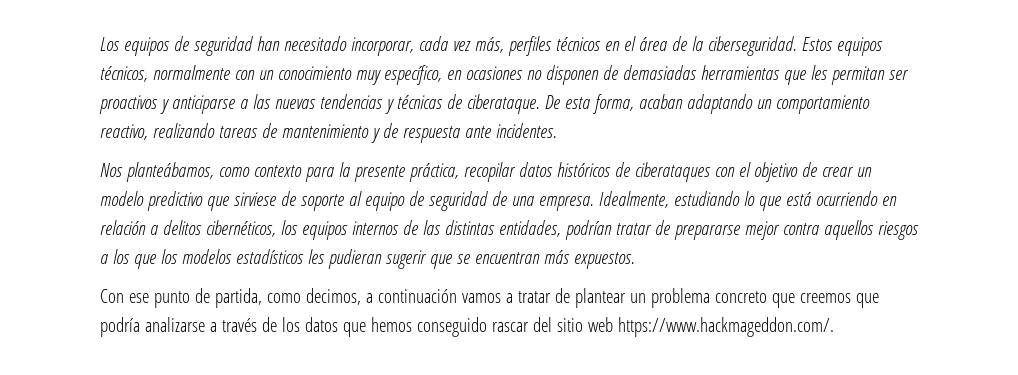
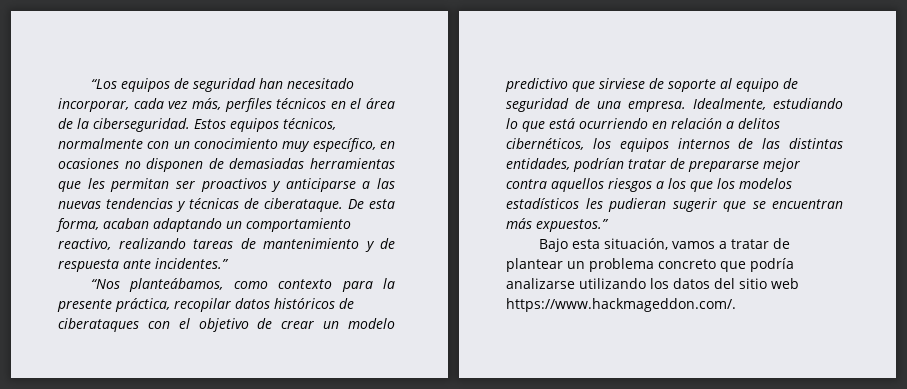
- Los equipos de seguridad han necesitado incorporar, cada vez más, perfiles técnicos en el área de la ciberseguridad.
+ “Los equipos de seguridad han necesitado incorporar, cada vez más, perfiles técnicos en el área de la ciberseguridad.
- De esta forma, acaban adaptando un comportamiento reactivo, realizando tareas de mantenimiento y de respuesta ante incidentes.
- Nos planteábamos, como contexto para la presente práctica, recopilar datos históricos de ciberataques con el objetivo de crear un modelo predictivo que sirviese de soporte al equipo de seguridad de una empresa.
+ De esta forma, acaban adaptando un comportamiento reactivo, realizando tareas de mantenimiento y de respuesta ante incidentes.”
+ “Nos planteábamos, como contexto para la presente práctica, recopilar datos históricos de ciberataques con el objetivo de crear un modelo predictivo que sirviese de soporte al equipo de seguridad de una empresa.
- Idealmente, estudiando lo que está ocurriendo en relación a delitos cibernéticos, los equipos internos de las distintas entidades, podrían tratar de prepararse mejor contra aquellos riesgos a los que los modelos estadísticos les pudieran sugerir que se encuentran más expuestos.
- Con ese punto de partida, como decimos, a continuación vamos a tratar de plantear un problema concreto que creemos que podría analizarse a través de los datos que hemos conseguido rascar del sitio web https://www.hackmageddon.com/.
+ Idealmente, estudiando lo que está ocurriendo en relación a delitos cibernéticos, los equipos internos de las distintas entidades, podrían tratar de prepararse mejor contra aquellos riesgos a los que los modelos estadísticos les pudieran sugerir que se encuentran más expuestos.”
+ Bajo esta situación, vamos a tratar de plantear un problema concreto que podría analizarse utilizando los datos del sitio web https://www.hackmageddon.com/.

